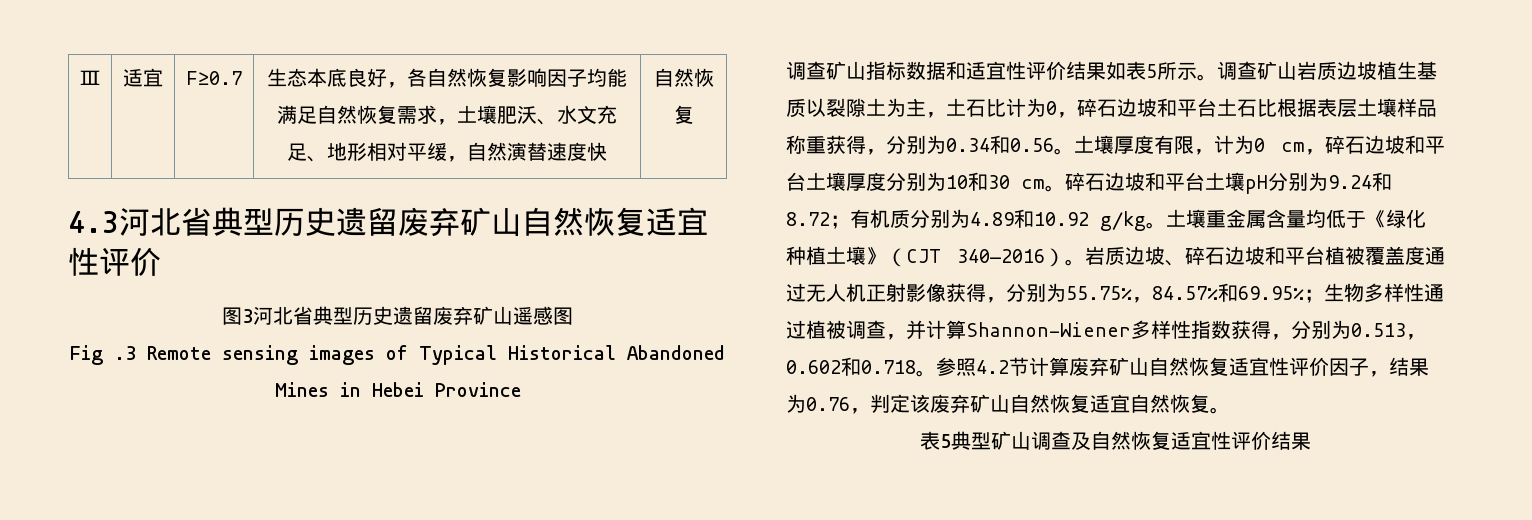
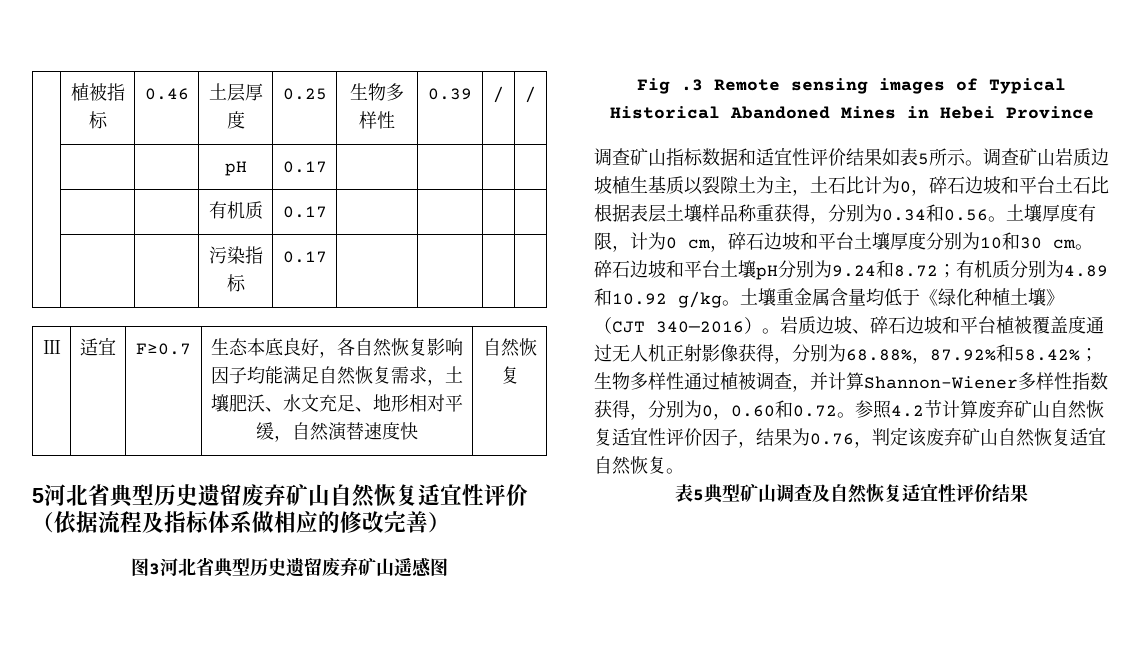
+ | 植被指标 | 0.46 | 土层厚度 | 0.25 | 生物多样性 | 0.39 | / | /
+ | | | pH | 0.17 | | | |
+ | | | 有机质 | 0.17 | | | |
+ | | | 污染指标 | 0.17 | | | |
- 4.3河北省典型历史遗留废弃矿山自然恢复适宜性评价
+ 5河北省典型历史遗留废弃矿山自然恢复适宜性评价（依据流程及指标体系做相应的修改完善）
- 岩质边坡、碎石边坡和平台植被覆盖度通过无人机正射影像获得，分别为55.75%，84.57%和69.95%；生物多样性通过植被调查，并计算Shannon-Wiener多样性指数获得，分别为0.513，0.602和0.718。
+ 岩质边坡、碎石边坡和平台植被覆盖度通过无人机正射影像获得，分别为68.88%，87.92%和58.42%；生物多样性通过植被调查，并计算Shannon-Wiener多样性指数获得，分别为0，0.60和0.72。

